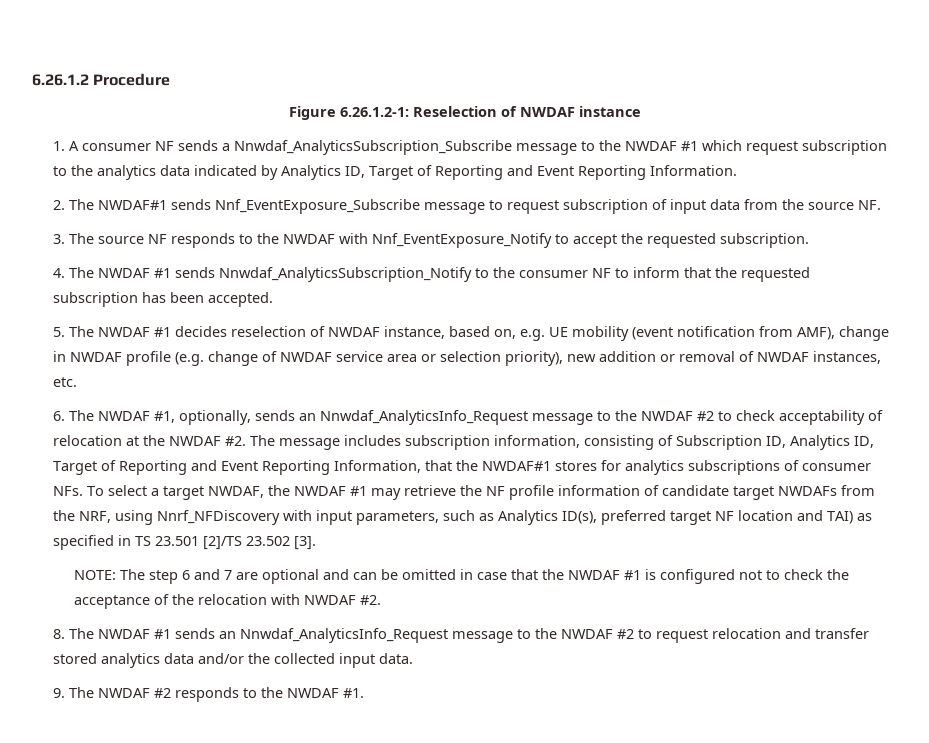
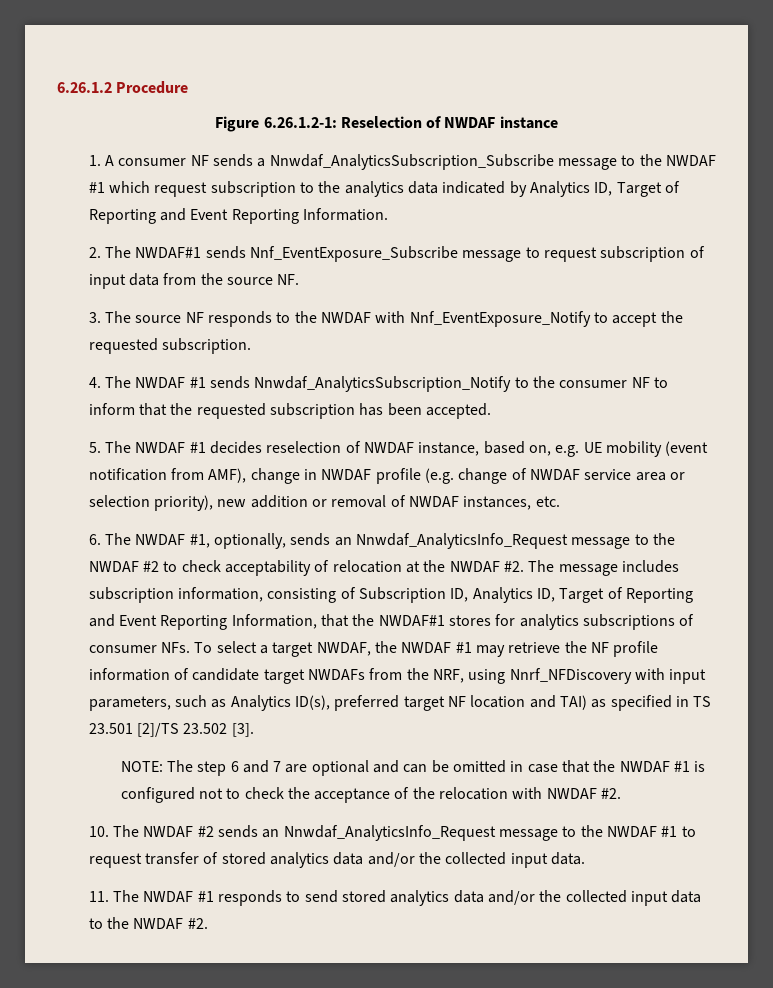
- 8. The NWDAF #1 sends an Nnwdaf_AnalyticsInfo_Request message to the NWDAF #2 to request relocation and transfer stored analytics data and/or the collected input data.
+ 10. The NWDAF #2 sends an Nnwdaf_AnalyticsInfo_Request message to the NWDAF #1 to request transfer of stored analytics data and/or the collected input data.
- 9. The NWDAF #2 responds to the NWDAF #1.
+ 11. The NWDAF #1 responds to send stored analytics data and/or the collected input data to the NWDAF #2.

